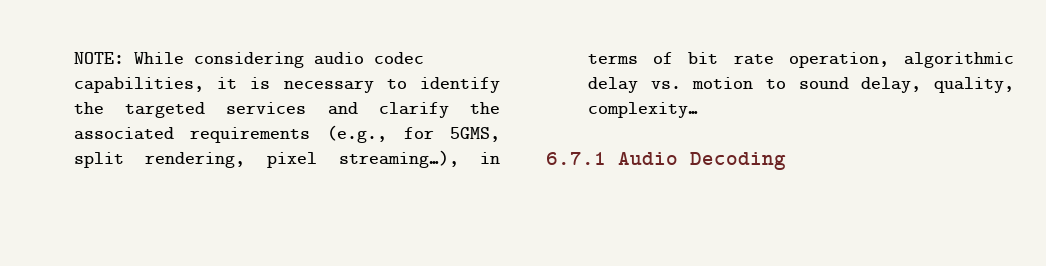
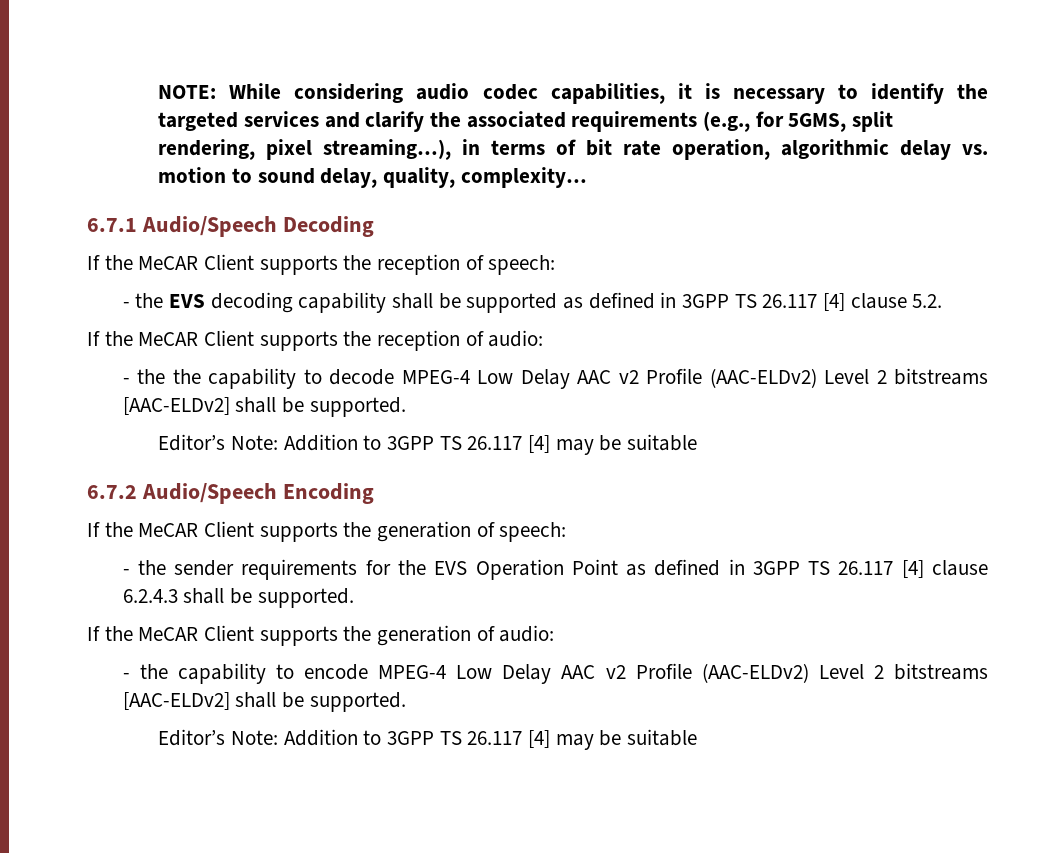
- 6.7.1 Audio Decoding
+ 6.7.1 Audio/Speech Decoding
+ If the MeCAR Client supports the reception of speech:
+ - the EVS decoding capability shall be supported as defined in 3GPP TS 26.117 [4] clause 5.2.
+ If the MeCAR Client supports the reception of audio:
+ - the the capability to decode MPEG-4 Low Delay AAC v2 Profile (AAC-ELDv2) Level 2 bitstreams [AAC-ELDv2] shall be supported.
+ Editor’s Note: Addition to 3GPP TS 26.117 [4] may be suitable
+ 6.7.2 Audio/Speech Encoding
+ If the MeCAR Client supports the generation of speech:
+ - the sender requirements for the EVS Operation Point as defined in 3GPP TS 26.117 [4] clause 6.2.4.3 shall be supported.
+ If the MeCAR Client supports the generation of audio:
+ - the capability to encode MPEG-4 Low Delay AAC v2 Profile (AAC-ELDv2) Level 2 bitstreams [AAC-ELDv2] shall be supported.
+ Editor’s Note: Addition to 3GPP TS 26.117 [4] may be suitable

